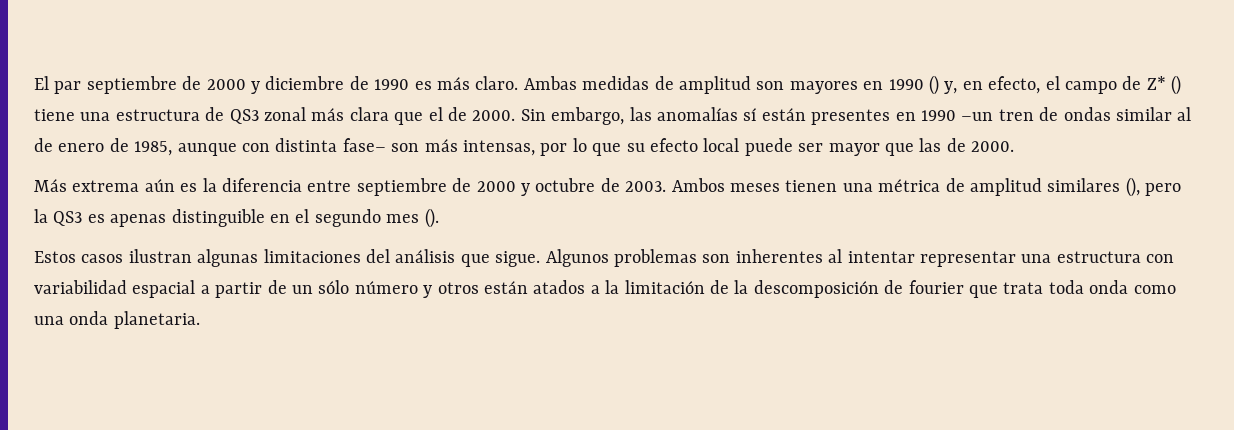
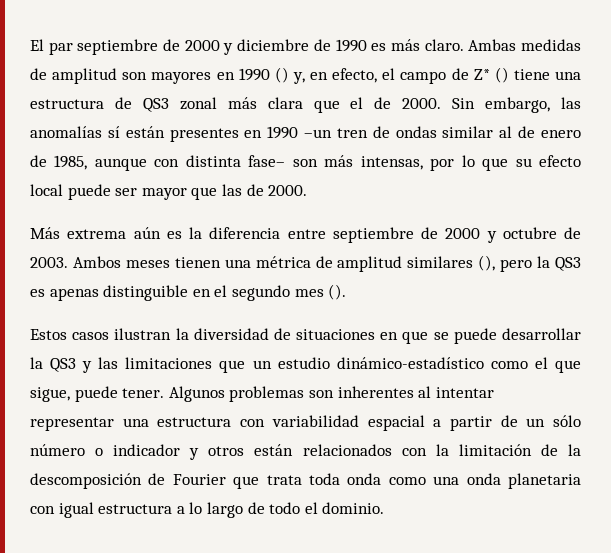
- Estos casos ilustran algunas limitaciones del análisis que sigue.
+ Estos casos ilustran la diversidad de situaciones en que se puede desarrollar la QS3 y las limitaciones que un estudio dinámico-estadístico como el que sigue, puede tener.
- Algunos problemas son inherentes al intentar representar una estructura con variabilidad espacial a partir de un sólo número y otros están atados a la limitación de la descomposición de fourier que trata toda onda como una onda planetaria.
+ Algunos problemas son inherentes al intentar representar una estructura con variabilidad espacial a partir de un sólo número o indicador y otros están relacionados con la limitación de la descomposición de Fourier que trata toda onda como una onda planetaria con igual estructura a lo largo de todo el dominio.

